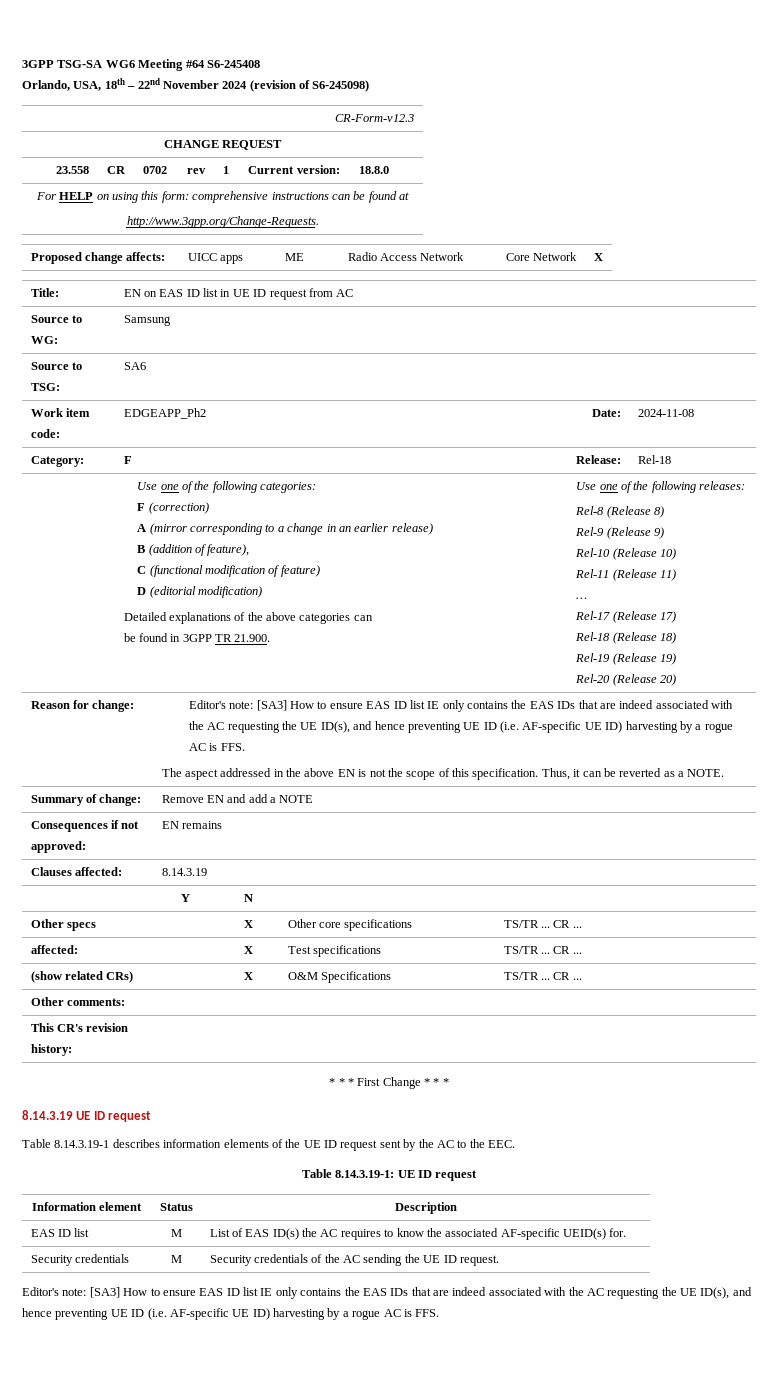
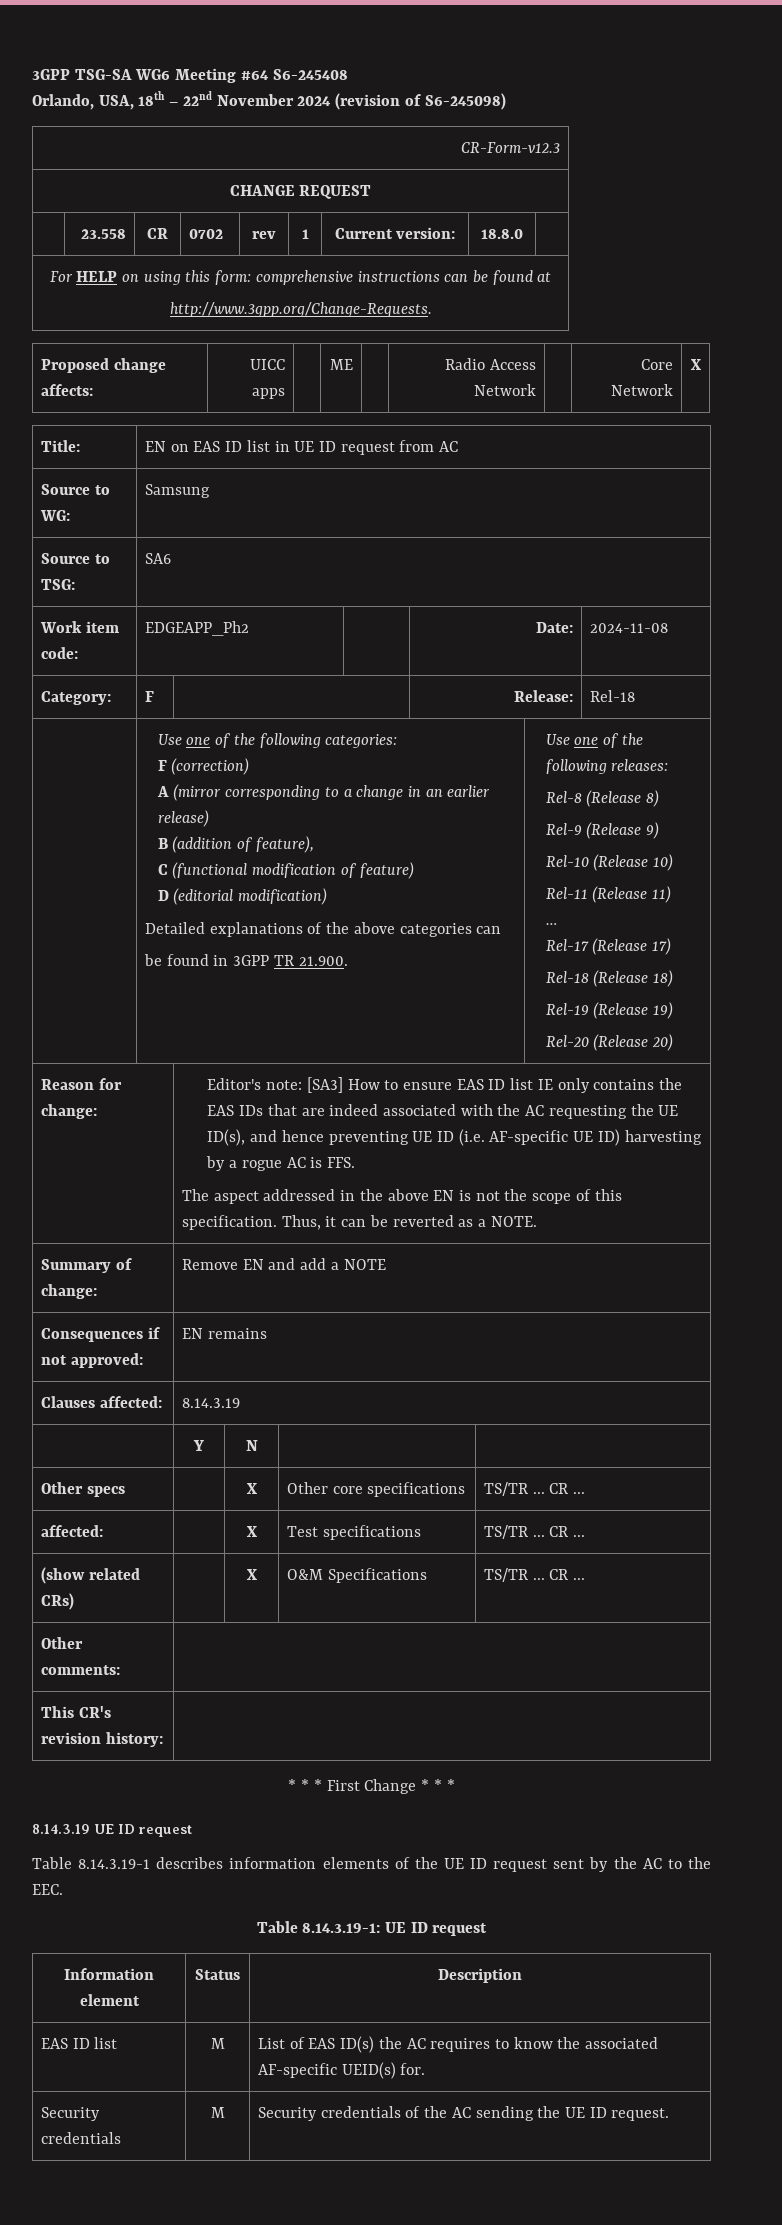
  Security credentials | M | Security credentials of the AC sending the UE ID request.
- Editor's note: [SA3] How to ensure EAS ID list IE only contains the EAS IDs that are indeed associated with the AC requesting the UE ID(s), and hence preventing UE ID (i.e. AF-specific UE ID) harvesting by a rogue AC is FFS.

